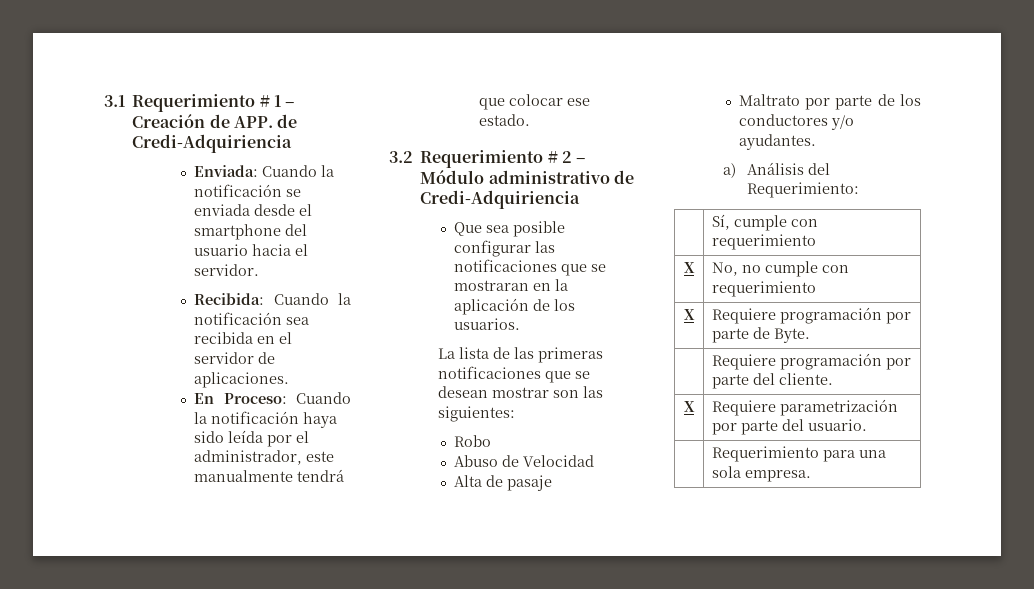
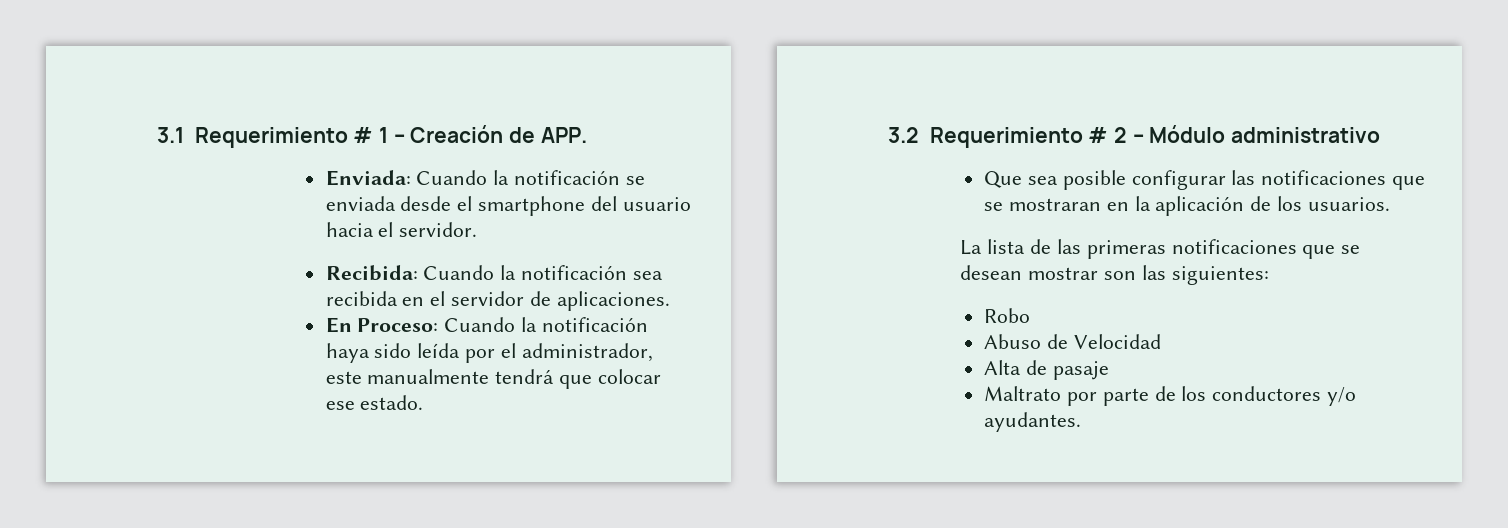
- 3.1 Requerimiento # 1 – Creación de APP. de Credi-Adquiriencia
+ 3.1 Requerimiento # 1 – Creación de APP.
- 3.2 Requerimiento # 2 – Módulo administrativo de Credi-Adquiriencia
+ 3.2 Requerimiento # 2 – Módulo administrativo
- a) Análisis del Requerimiento:
- | Sí, cumple con requerimiento
- X | No, no cumple con requerimiento
- X | Requiere programación por parte de Byte.
- | Requiere programación por parte del cliente.
- X | Requiere parametrización por parte del usuario.
- | Requerimiento para una sola empresa.

